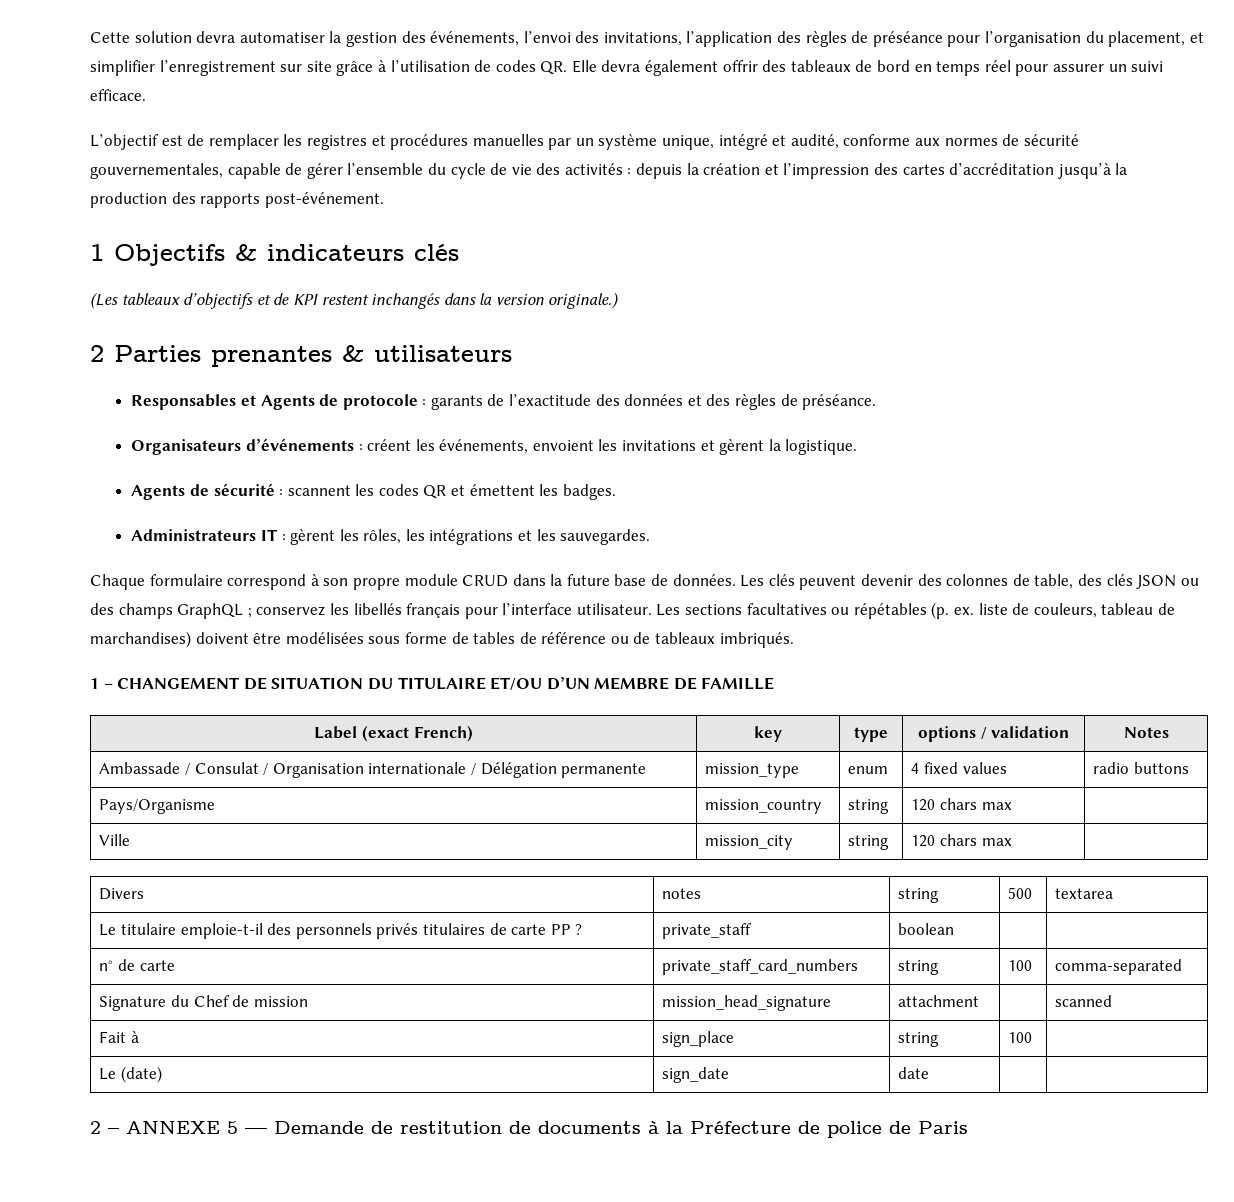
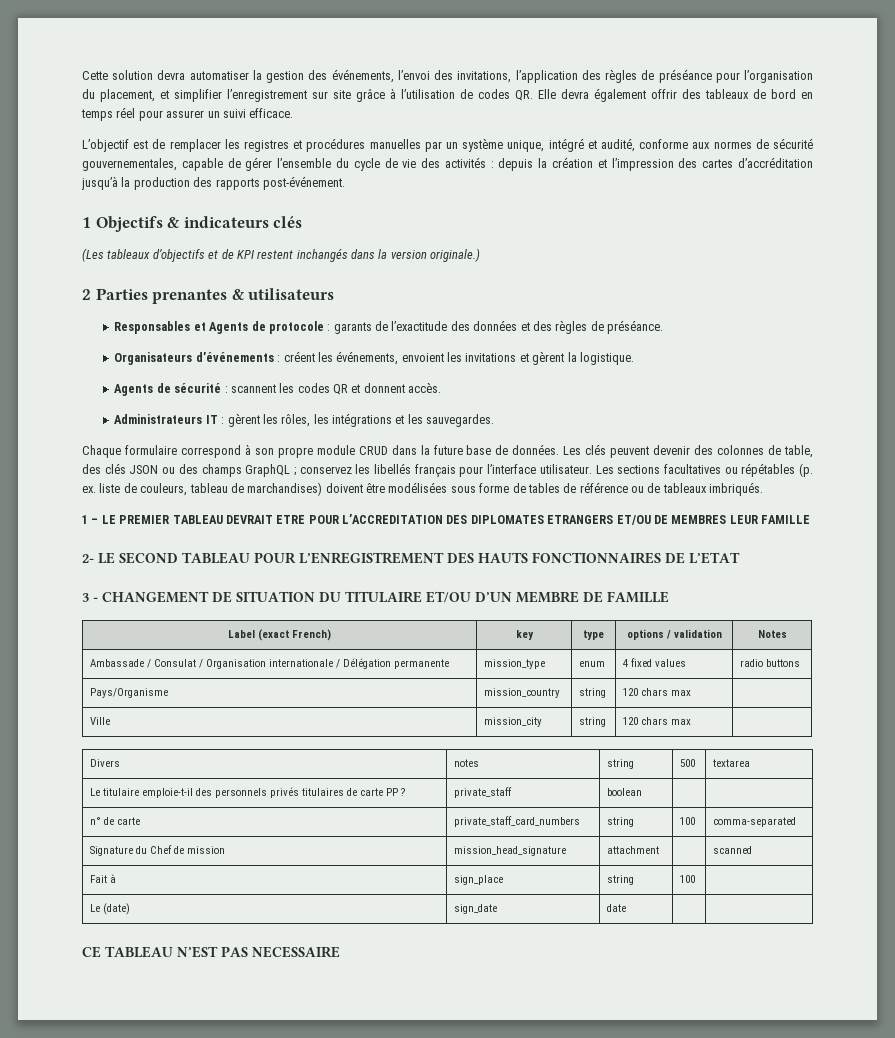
- Agents de sécurité : scannent les codes QR et émettent les badges.
+ Agents de sécurité : scannent les codes QR et donnent accès.
- 1 – CHANGEMENT DE SITUATION DU TITULAIRE ET/OU D’UN MEMBRE DE FAMILLE
+ 1 – LE PREMIER TABLEAU DEVRAIT ETRE POUR L’ACCREDITATION DES DIPLOMATES ETRANGERS ET/OU DE MEMBRES LEUR FAMILLE
+ 2- LE SECOND TABLEAU POUR L’ENREGISTREMENT DES HAUTS FONCTIONNAIRES DE L’ETAT
+ 3 - CHANGEMENT DE SITUATION DU TITULAIRE ET/OU D’UN MEMBRE DE FAMILLE
- 2 – ANNEXE 5 — Demande de restitution de documents à la Préfecture de police de Paris
+ CE TABLEAU N’EST PAS NECESSAIRE

